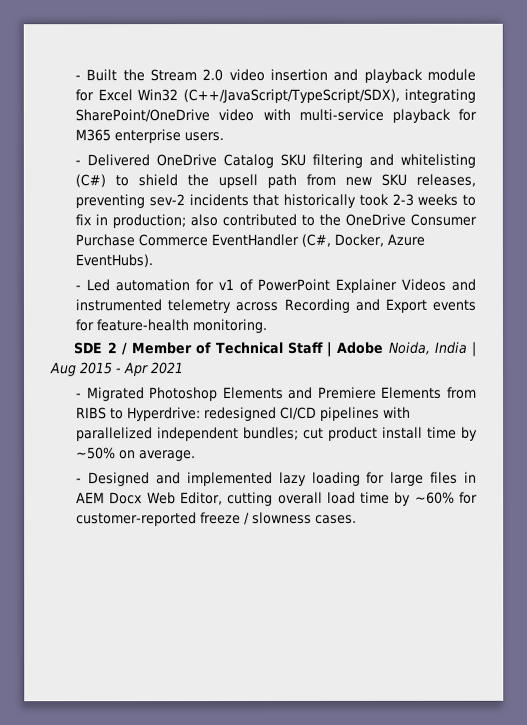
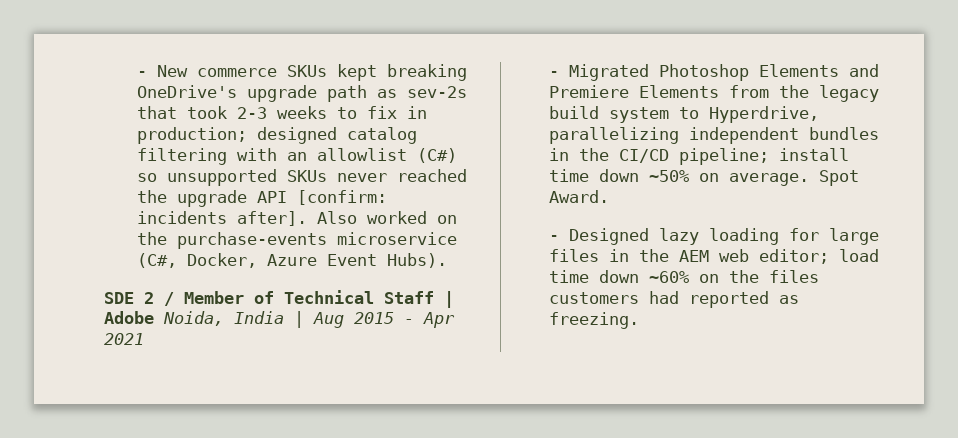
- - Built the Stream 2.0 video insertion and playback module for Excel Win32 (C++/JavaScript/TypeScript/SDX), integrating SharePoint/OneDrive video with multi-service playback for M365 enterprise users.
- - Delivered OneDrive Catalog SKU filtering and whitelisting (C#) to shield the upsell path from new SKU releases, preventing sev-2 incidents that historically took 2-3 weeks to fix in production; also contributed to the OneDrive Consumer Purchase Commerce EventHandler (C#, Docker, Azure EventHubs).
- - Led automation for v1 of PowerPoint Explainer Videos and instrumented telemetry across Recording and Export events for feature-health monitoring.
+ - New commerce SKUs kept breaking OneDrive's upgrade path as sev-2s that took 2-3 weeks to fix in production; designed catalog filtering with an allowlist (C#) so unsupported SKUs never reached the upgrade API [confirm: incidents after]. Also worked on the purchase-events microservice (C#, Docker, Azure Event Hubs).
- - Migrated Photoshop Elements and Premiere Elements from RIBS to Hyperdrive: redesigned CI/CD pipelines with parallelized independent bundles; cut product install time by ~50% on average.
+ - Migrated Photoshop Elements and Premiere Elements from the legacy build system to Hyperdrive, parallelizing independent bundles in the CI/CD pipeline; install time down ~50% on average. Spot Award.
- - Designed and implemented lazy loading for large files in AEM Docx Web Editor, cutting overall load time by ~60% for customer-reported freeze / slowness cases.
+ - Designed lazy loading for large files in the AEM web editor; load time down ~60% on the files customers had reported as freezing.

